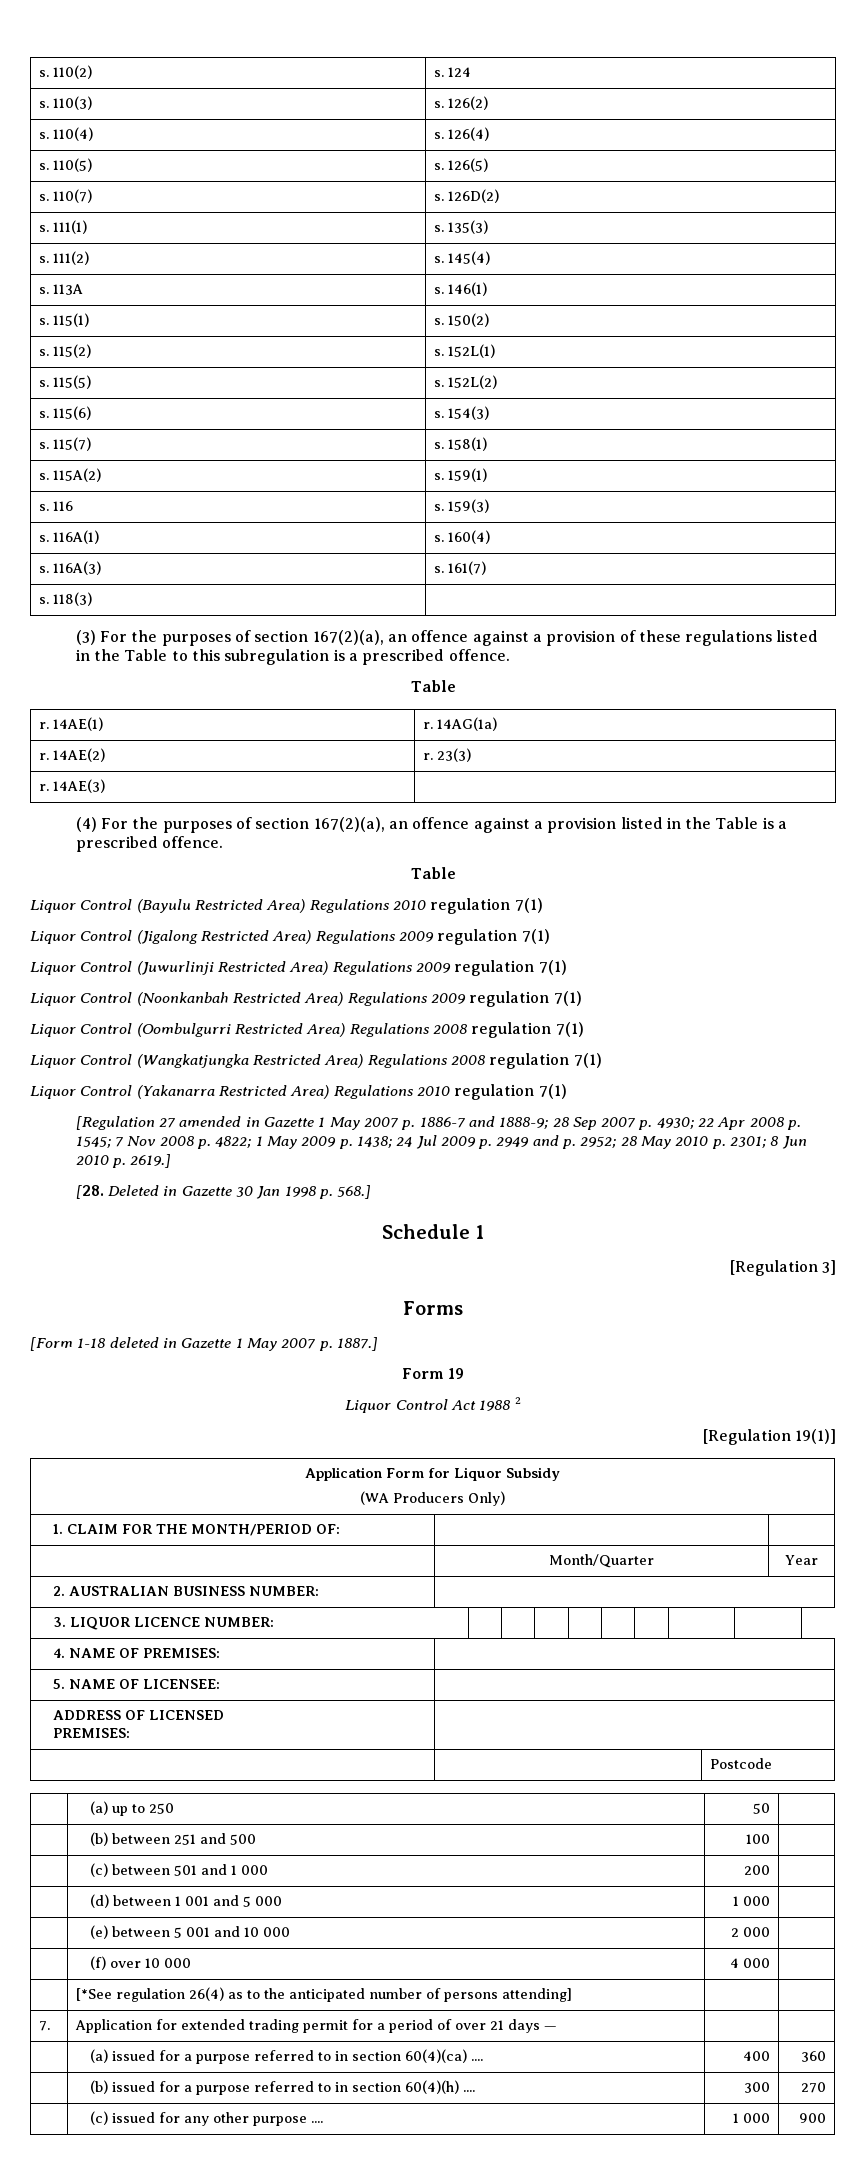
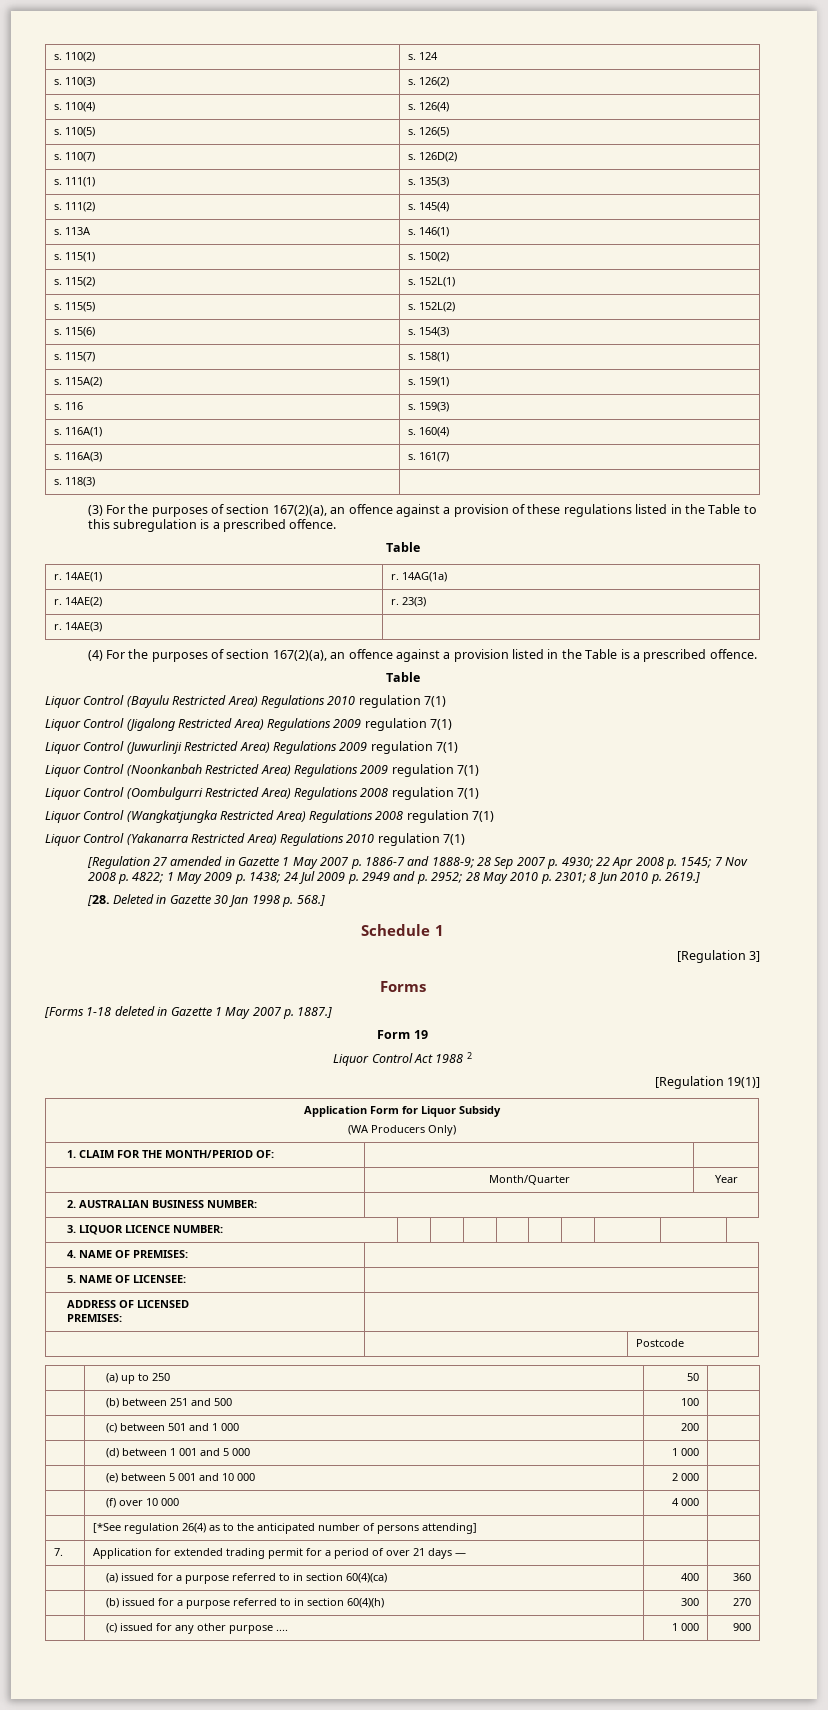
- [Form 1-18 deleted in Gazette 1 May 2007 p. 1887.]
+ [Forms 1-18 deleted in Gazette 1 May 2007 p. 1887.]
- | (a) issued for a purpose referred to in section 60(4)(ca) .... | 400 | 360
+ | (a) issued for a purpose referred to in section 60(4)(ca) | 400 | 360
- | (b) issued for a purpose referred to in section 60(4)(h) .... | 300 | 270
+ | (b) issued for a purpose referred to in section 60(4)(h) | 300 | 270

